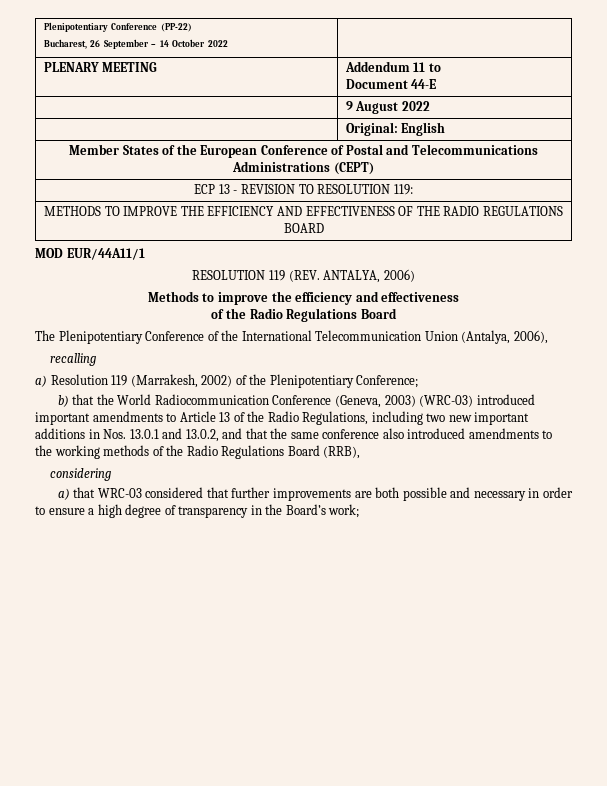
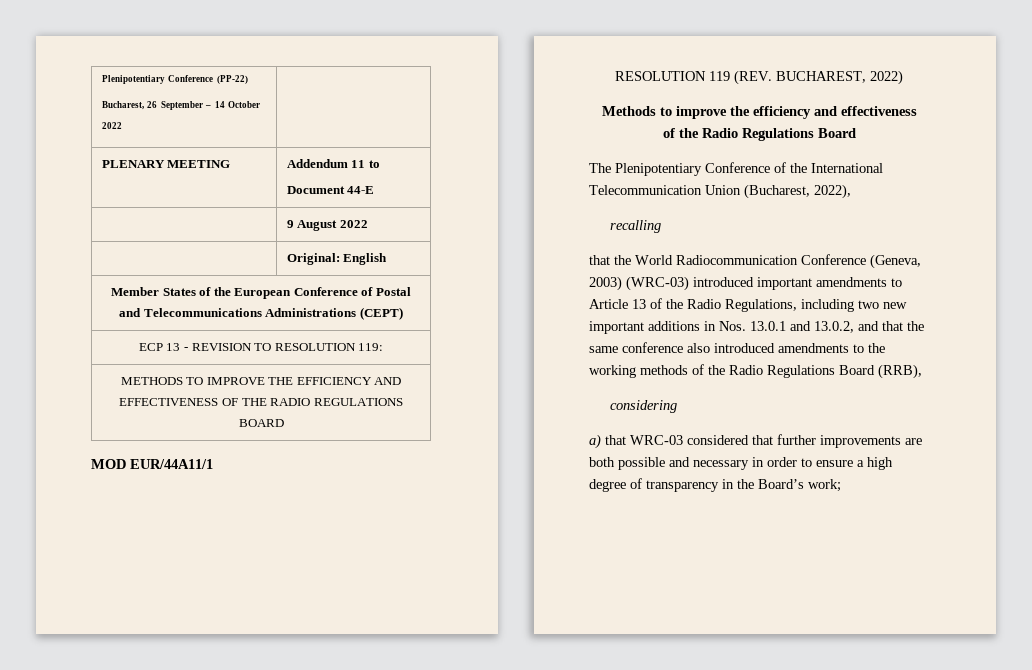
- RESOLUTION 119 (REV. ANTALYA, 2006)
+ RESOLUTION 119 (REV. BUCHAREST, 2022)
- The Plenipotentiary Conference of the International Telecommunication Union (Antalya, 2006),
+ The Plenipotentiary Conference of the International Telecommunication Union (Bucharest, 2022),
- a) Resolution 119 (Marrakesh, 2002) of the Plenipotentiary Conference;
- b) that the World Radiocommunication Conference (Geneva, 2003) (WRC-03) introduced important amendments to Article 13 of the Radio Regulations, including two new important additions in Nos. 13.0.1 and 13.0.2, and that the same conference also introduced amendments to the working methods of the Radio Regulations Board (RRB),
+ that the World Radiocommunication Conference (Geneva, 2003) (WRC-03) introduced important amendments to Article 13 of the Radio Regulations, including two new important additions in Nos. 13.0.1 and 13.0.2, and that the same conference also introduced amendments to the working methods of the Radio Regulations Board (RRB),

